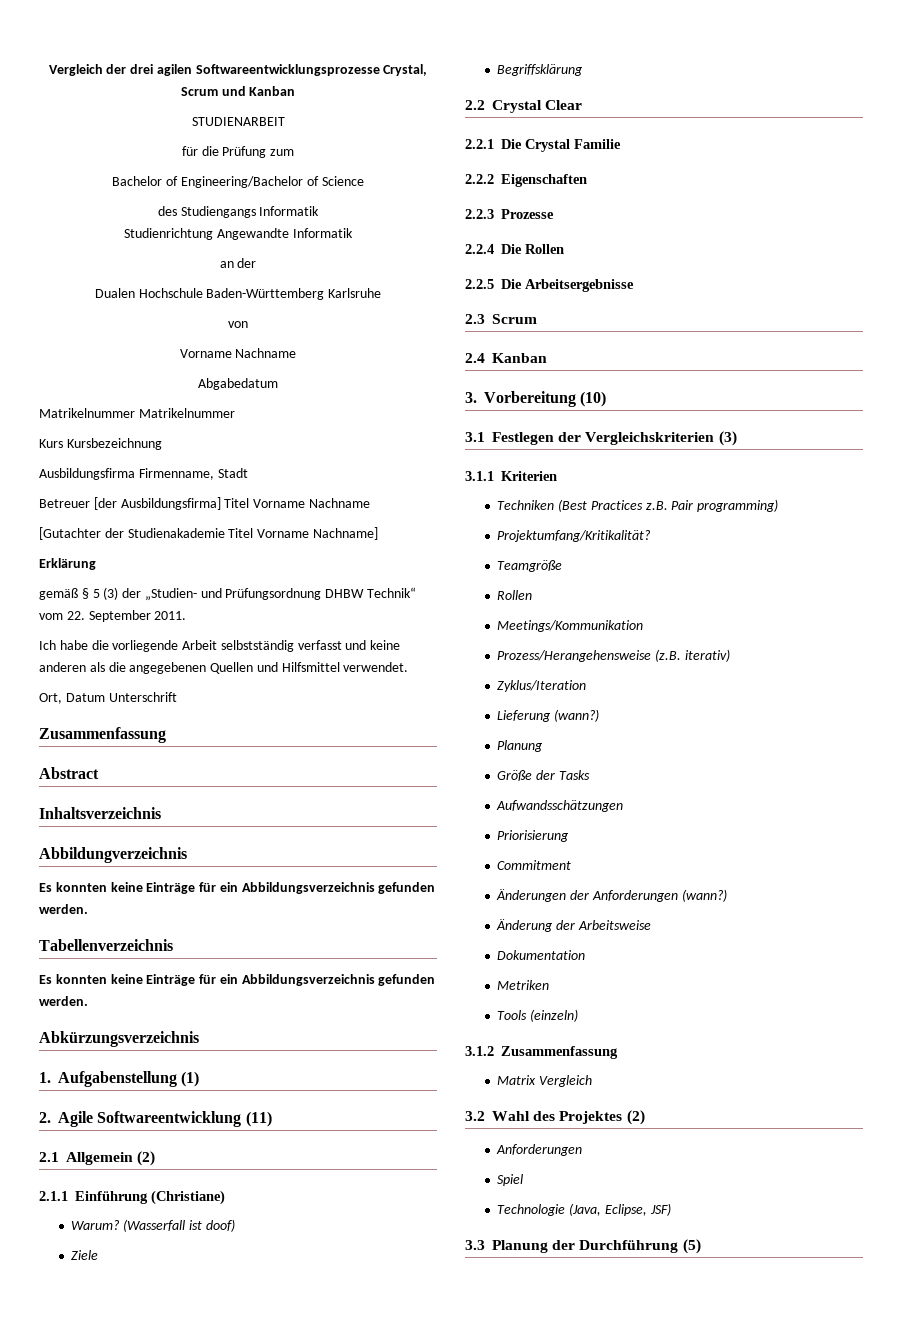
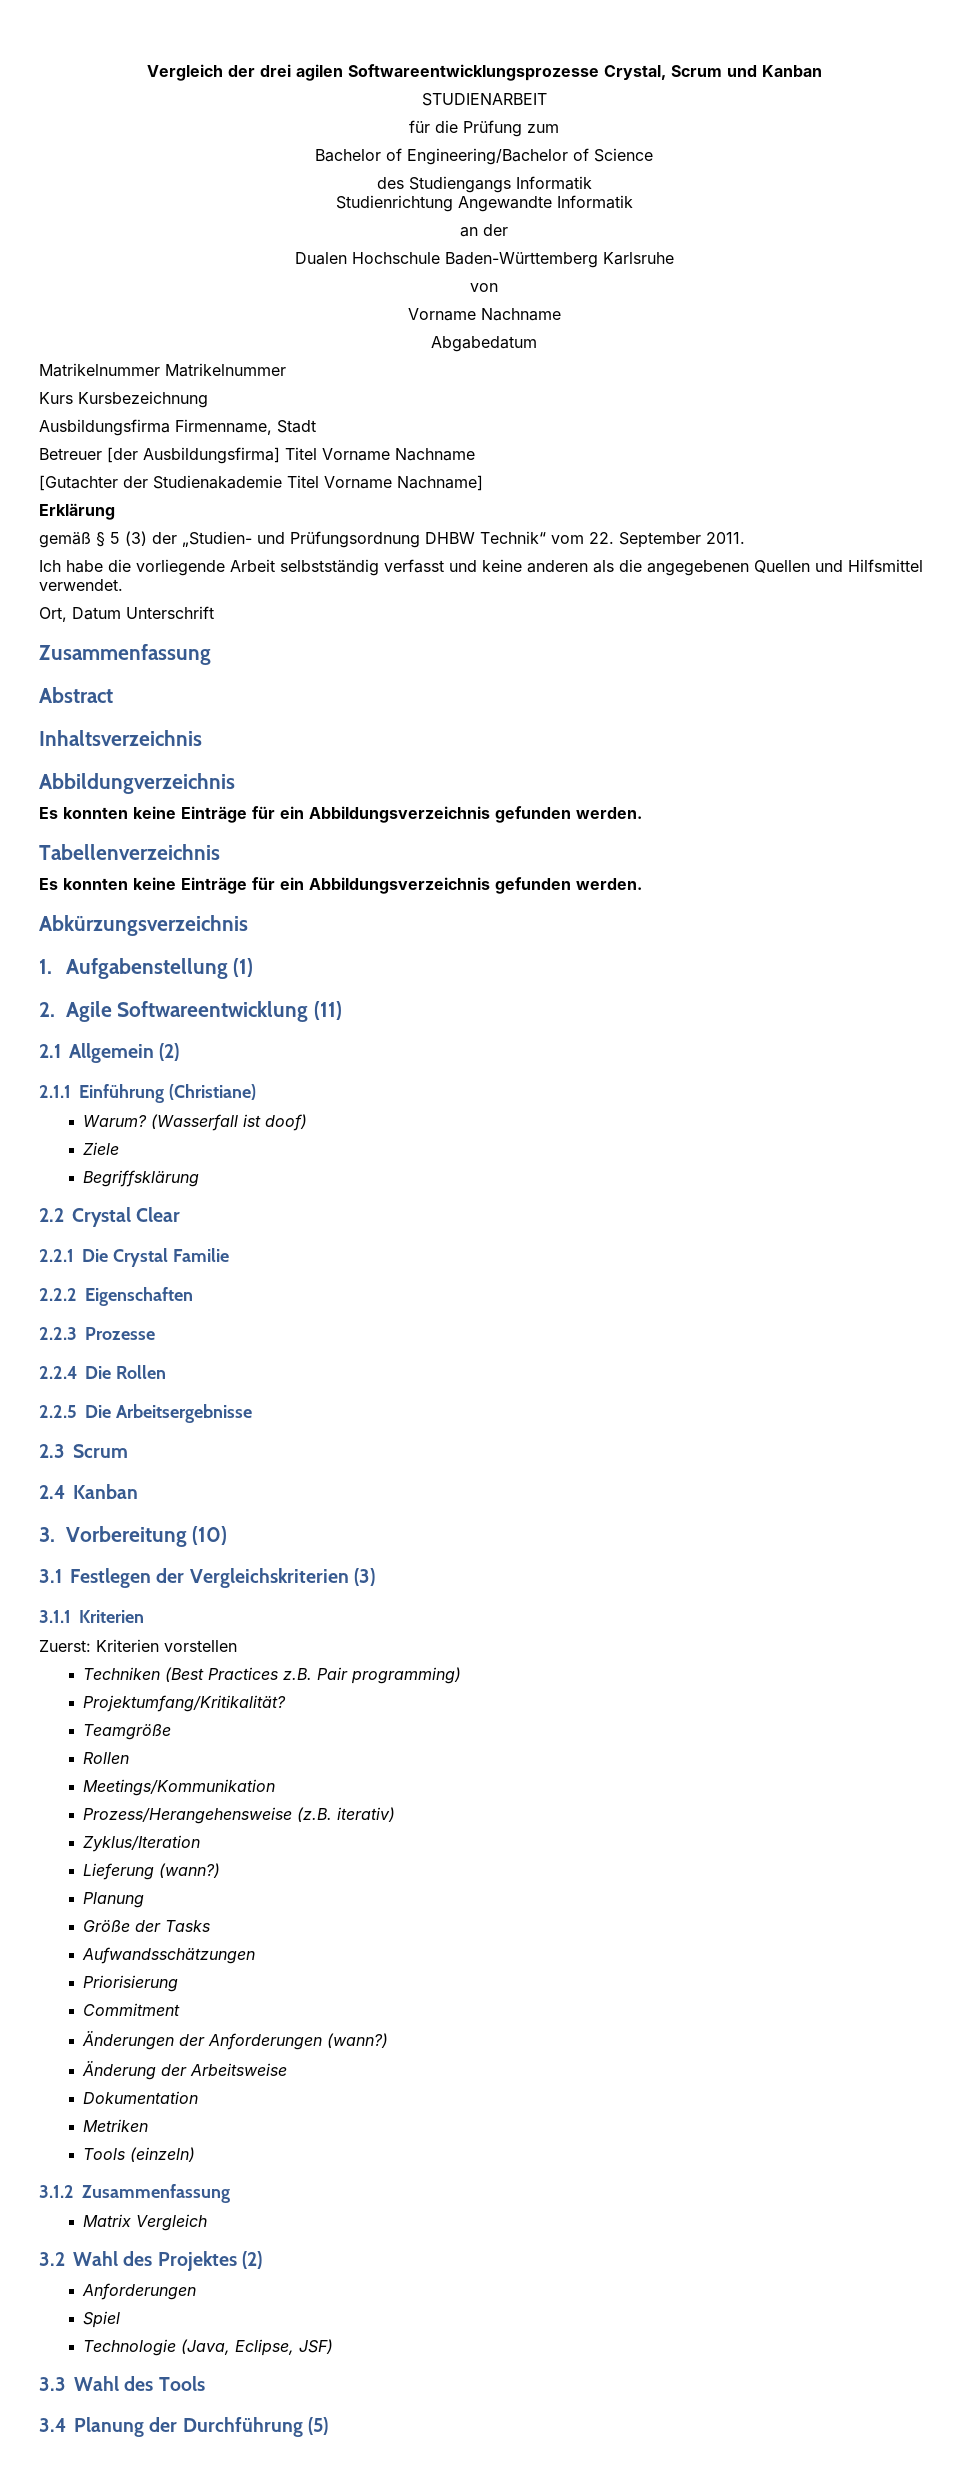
+ Zuerst: Kriterien vorstellen
- 3.3 Planung der Durchführung (5)
+ 3.3 Wahl des Tools
+ 3.4 Planung der Durchführung (5)

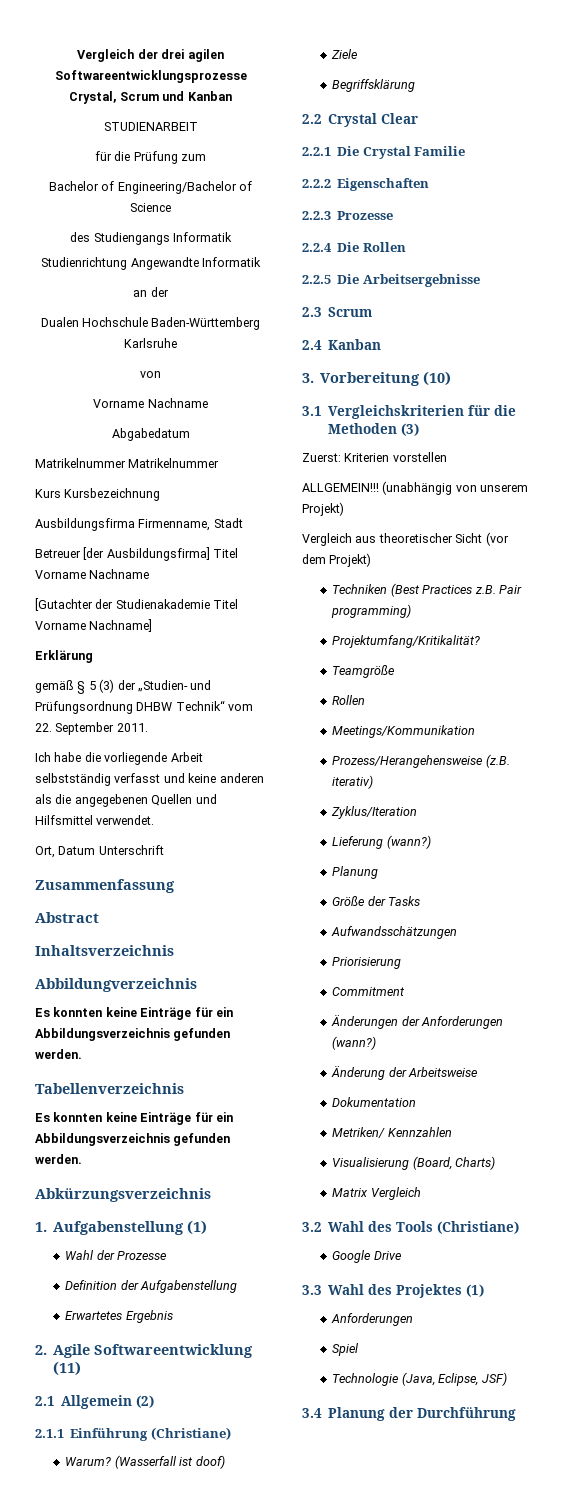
+ Wahl der Prozesse
+ Definition der Aufgabenstellung
+ Erwartetes Ergebnis
- 3.1 Festlegen der Vergleichskriterien (3)
- 3.1.1 Kriterien
+ 3.1 Vergleichskriterien für die Methoden (3)
+ ALLGEMEIN!!! (unabhängig von unserem Projekt)
+ Vergleich aus theoretischer Sicht (vor dem Projekt)
- Metriken
- Tools (einzeln)
- 3.1.2 Zusammenfassung
+ Metriken/ Kennzahlen
+ Visualisierung (Board, Charts)
- 3.2 Wahl des Projektes (2)
+ 3.2 Wahl des Tools (Christiane)
+ Google Drive
+ 3.3 Wahl des Projektes (1)
- 3.3 Wahl des Tools
- 3.4 Planung der Durchführung (5)
+ 3.4 Planung der Durchführung

